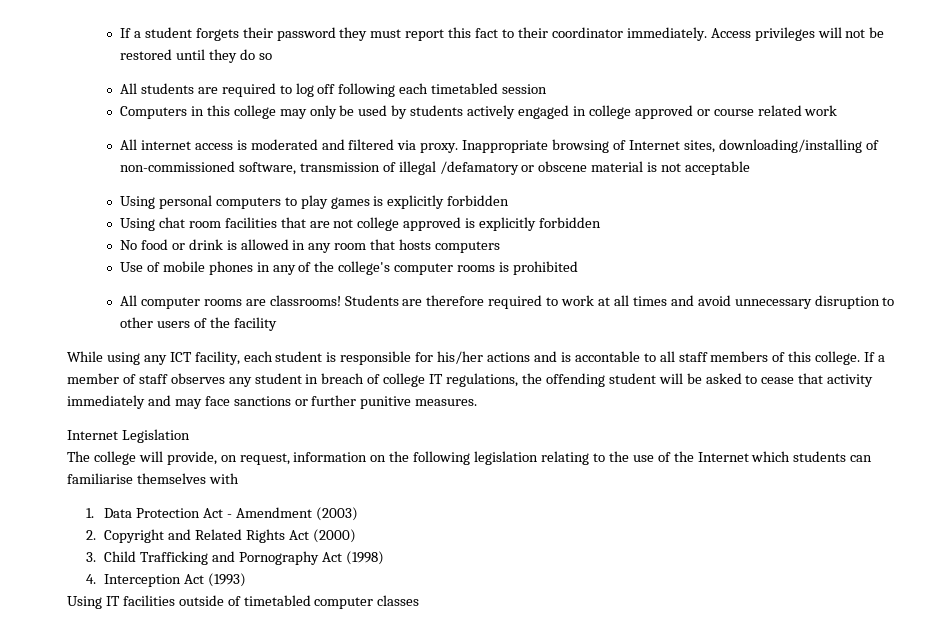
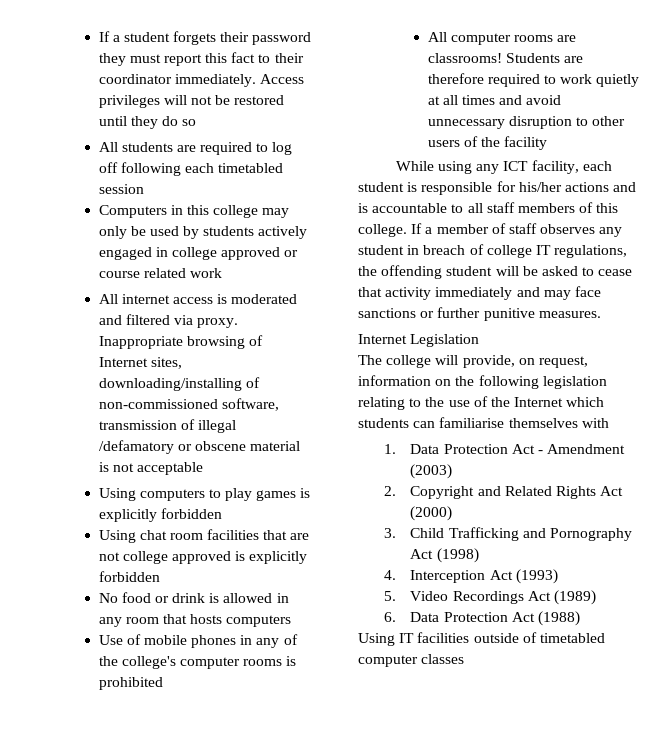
- Using personal computers to play games is explicitly forbidden
+ Using computers to play games is explicitly forbidden
- Students are therefore required to work at all times and avoid unnecessary disruption to other users of the facility
+ Students are therefore required to work quietly at all times and avoid unnecessary disruption to other users of the facility
- While using any ICT facility, each student is responsible for his/her actions and is accontable to all staff members of this college.
+ While using any ICT facility, each student is responsible for his/her actions and is accountable to all staff members of this college.
+ 5. Video Recordings Act (1989)
+ 6. Data Protection Act (1988)

